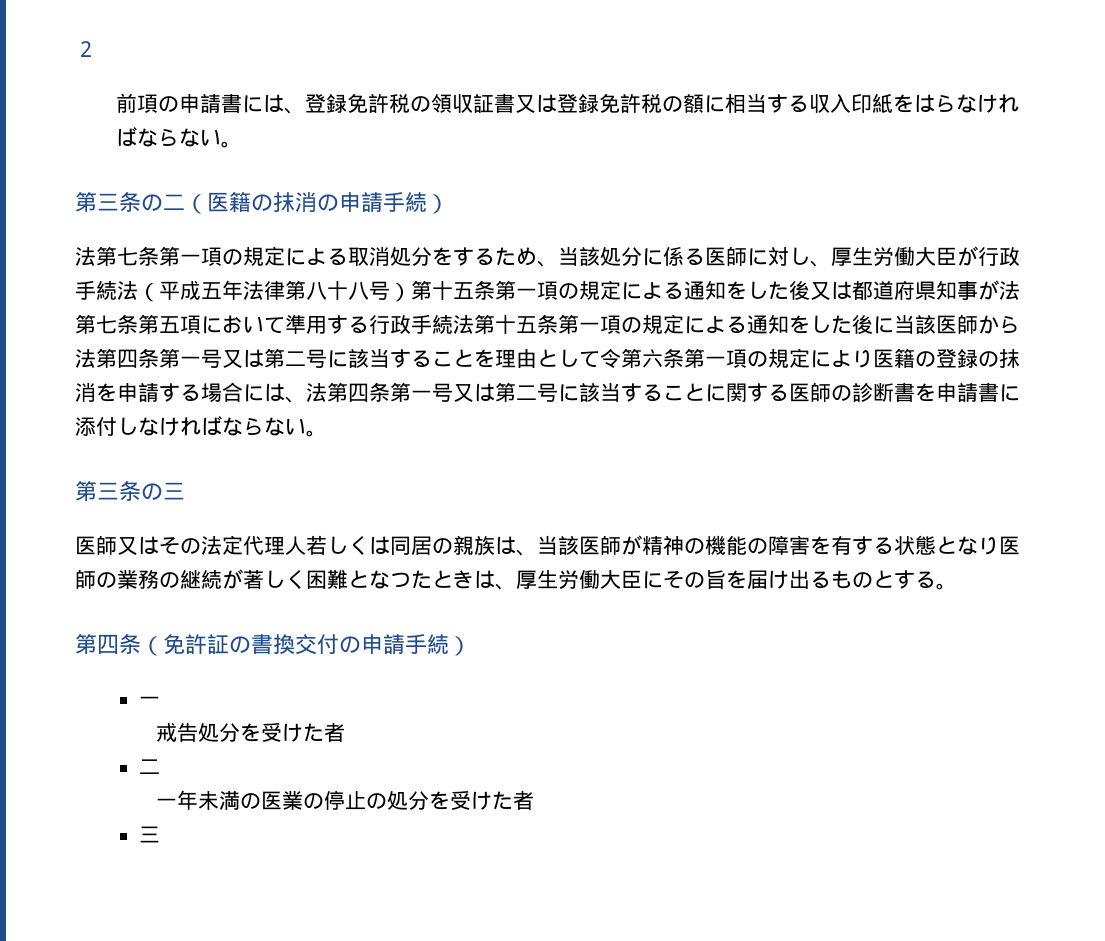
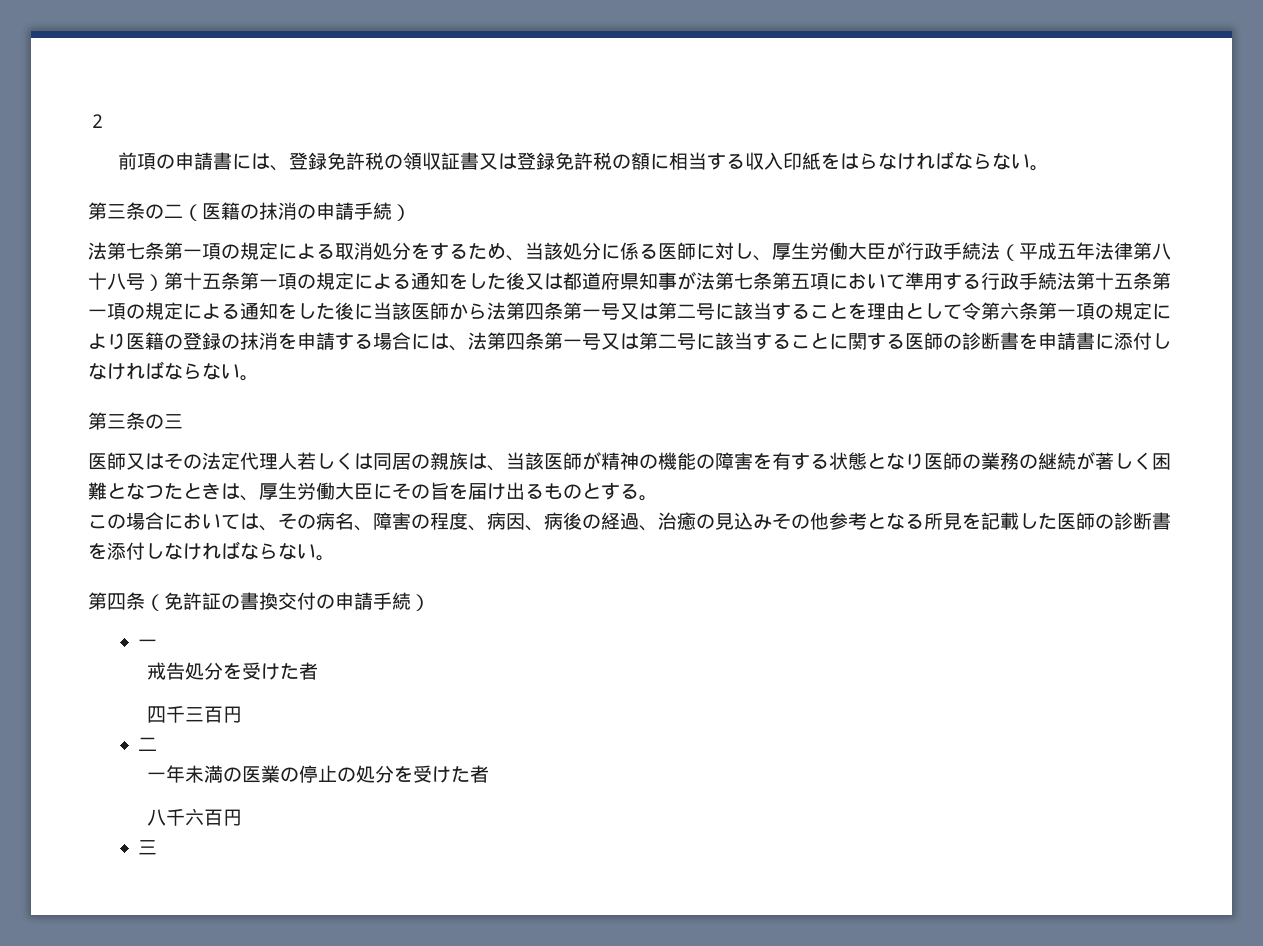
+ この場合においては、その病名、障害の程度、病因、病後の経過、治癒の見込みその他参考となる所見を記載した医師の診断書を添付しなければならない。
+ 四千三百円
+ 八千六百円

